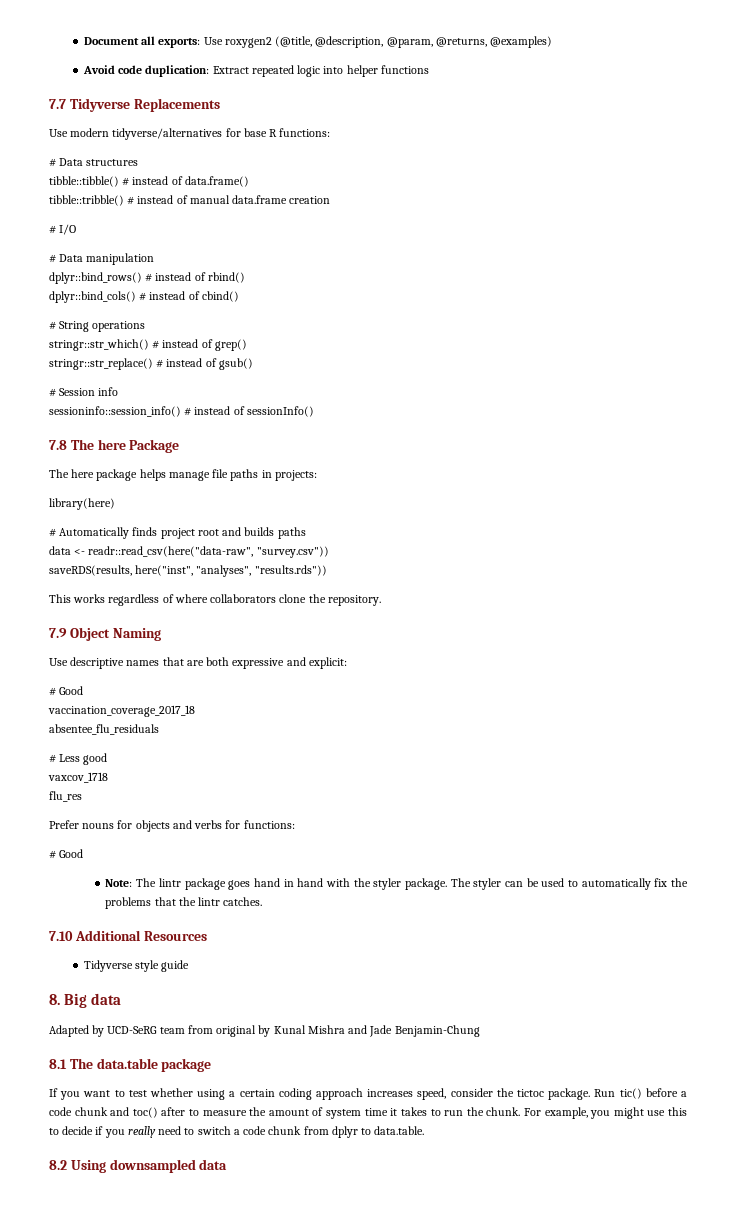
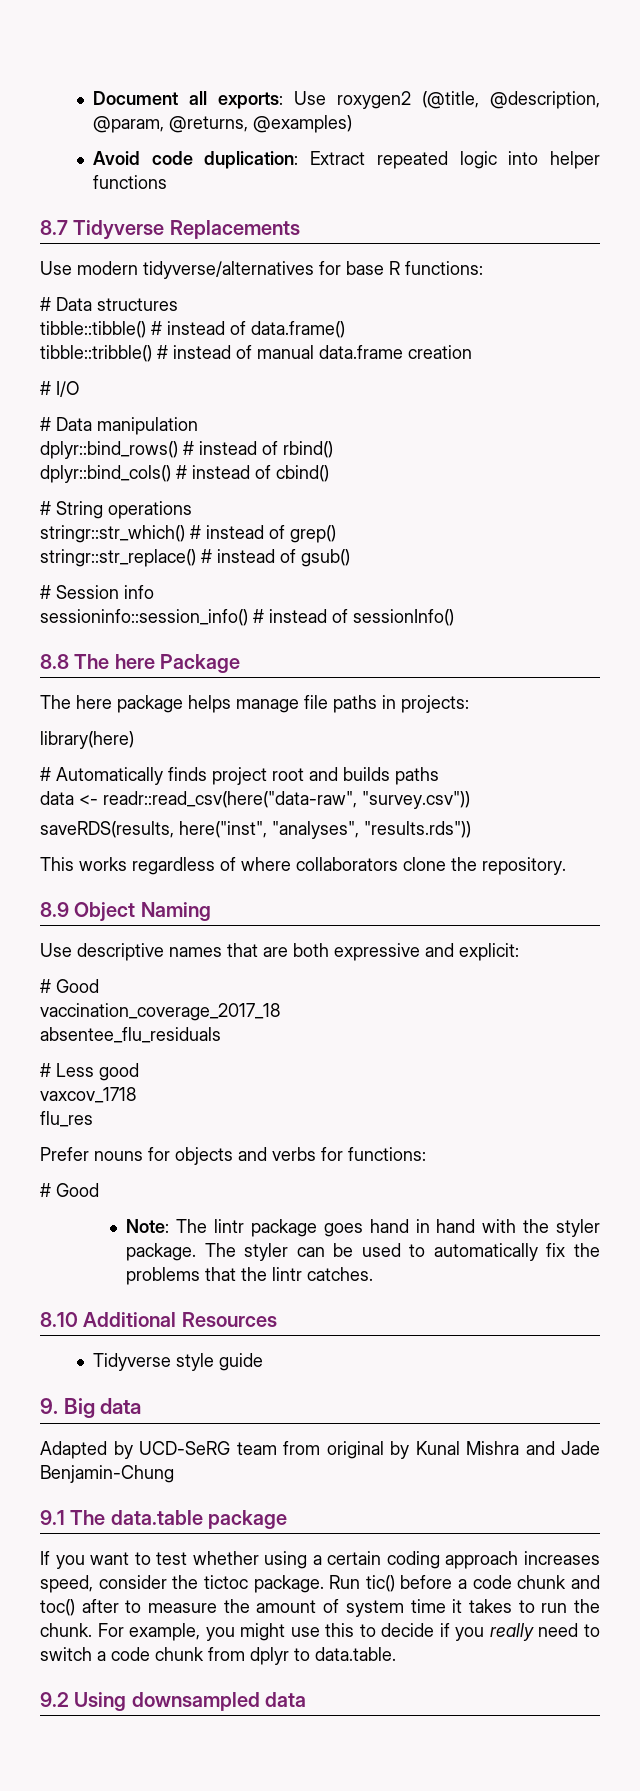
- 7.7 Tidyverse Replacements
+ 8.7 Tidyverse Replacements
- 7.8 The here Package
+ 8.8 The here Package
- 7.9 Object Naming
+ 8.9 Object Naming
- 7.10 Additional Resources
+ 8.10 Additional Resources
- 8. Big data
+ 9. Big data
- 8.1 The data.table package
+ 9.1 The data.table package
- 8.2 Using downsampled data
+ 9.2 Using downsampled data

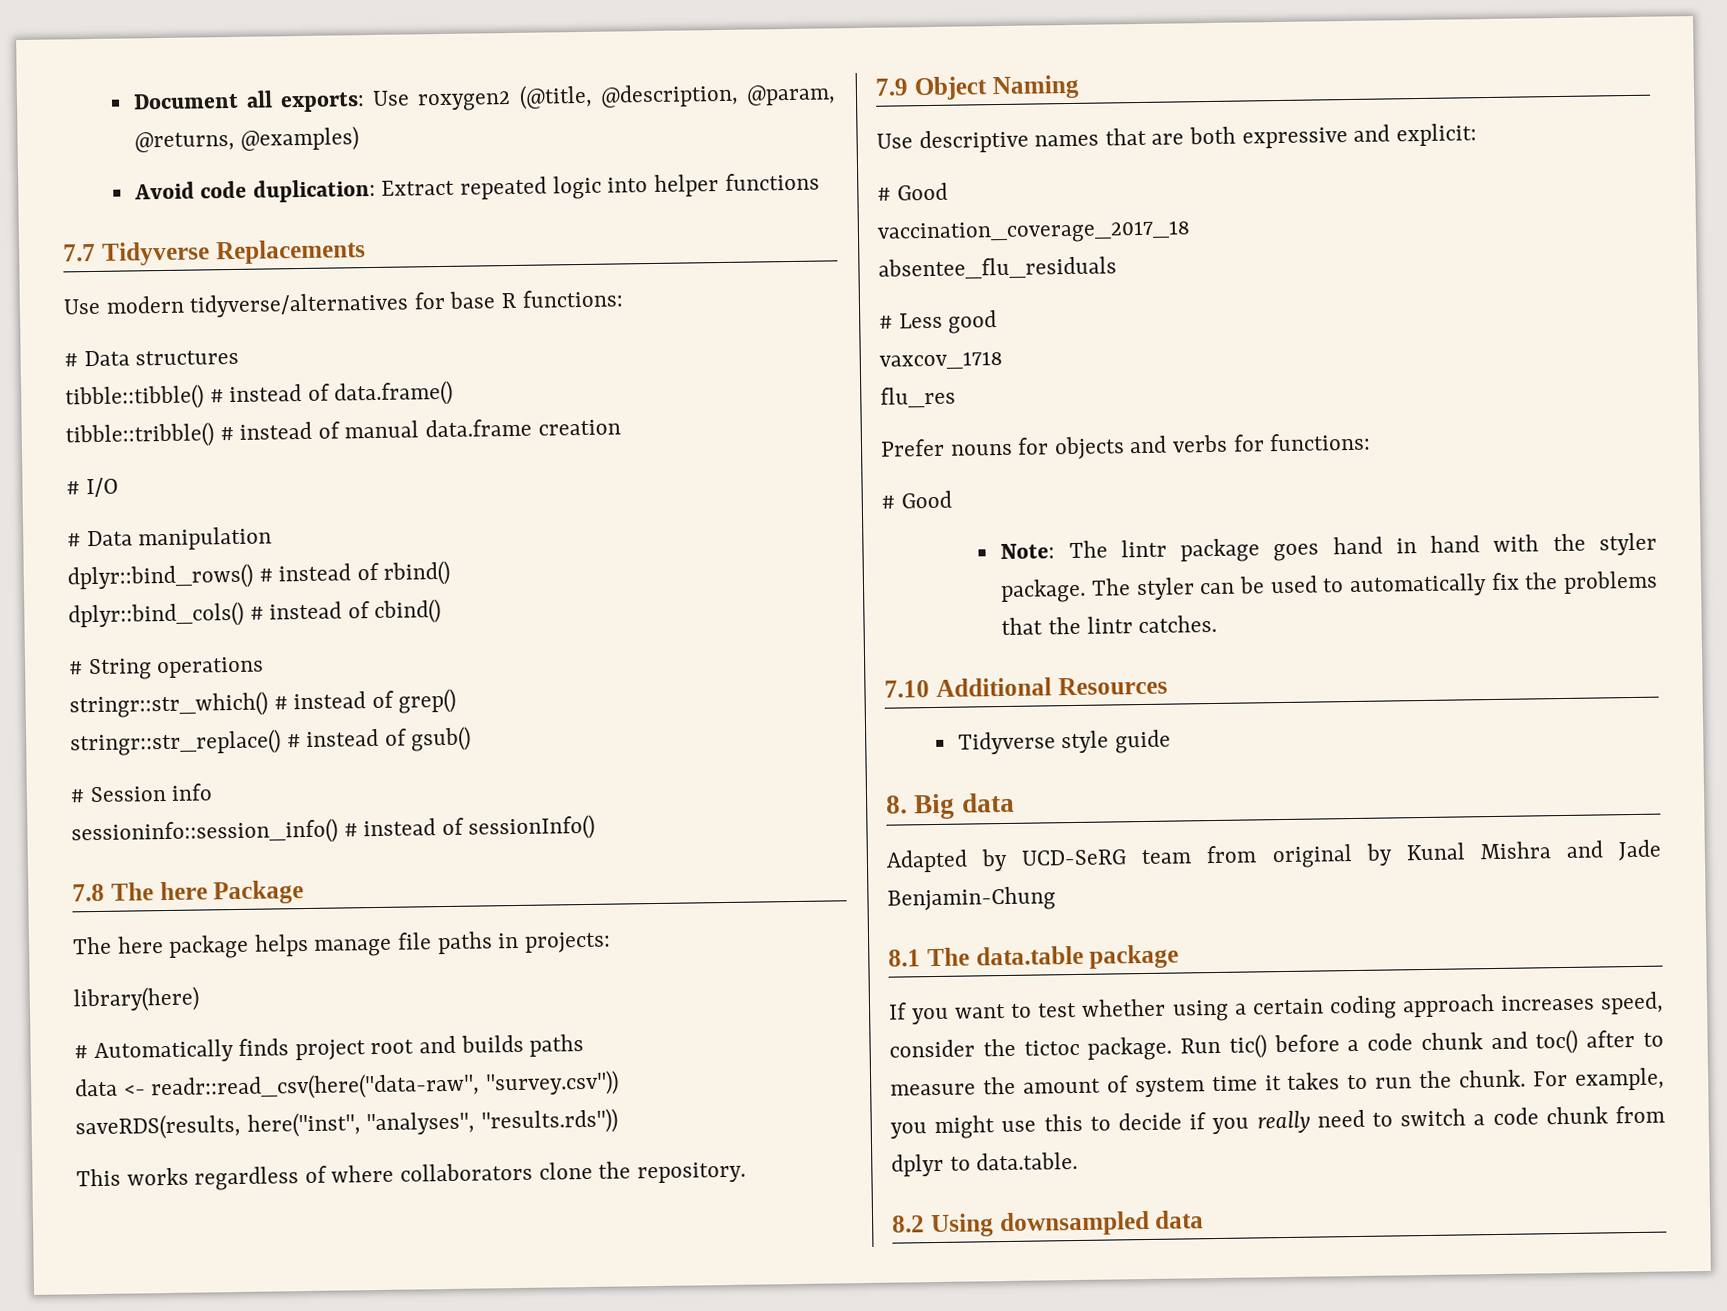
- 8.7 Tidyverse Replacements
+ 7.7 Tidyverse Replacements
- 8.8 The here Package
+ 7.8 The here Package
- 8.9 Object Naming
+ 7.9 Object Naming
- 8.10 Additional Resources
+ 7.10 Additional Resources
- 9. Big data
+ 8. Big data
- 9.1 The data.table package
+ 8.1 The data.table package
- 9.2 Using downsampled data
+ 8.2 Using downsampled data

